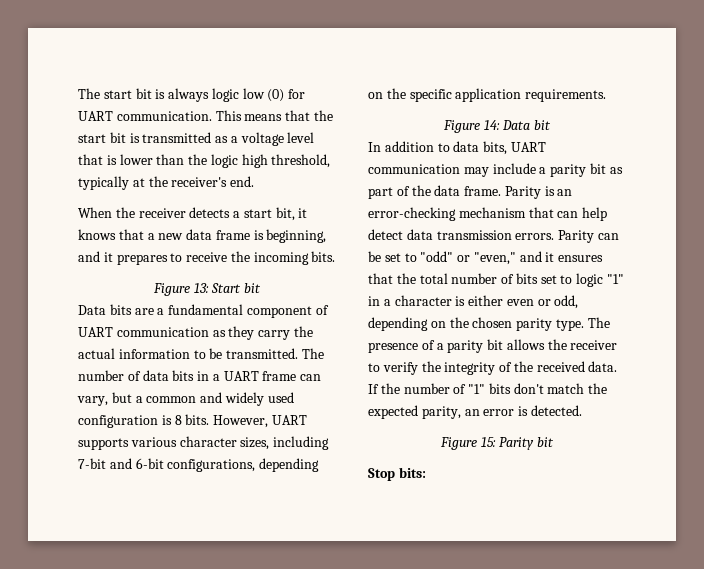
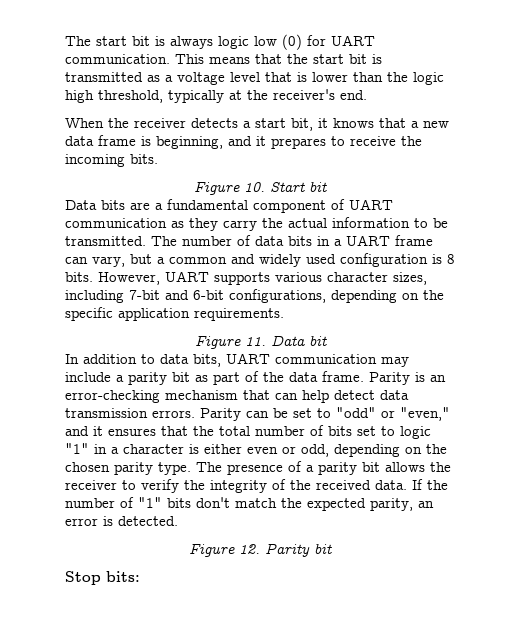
- Figure 13: Start bit
+ Figure 10. Start bit
- Figure 14: Data bit
+ Figure 11. Data bit
- Figure 15: Parity bit
+ Figure 12. Parity bit

